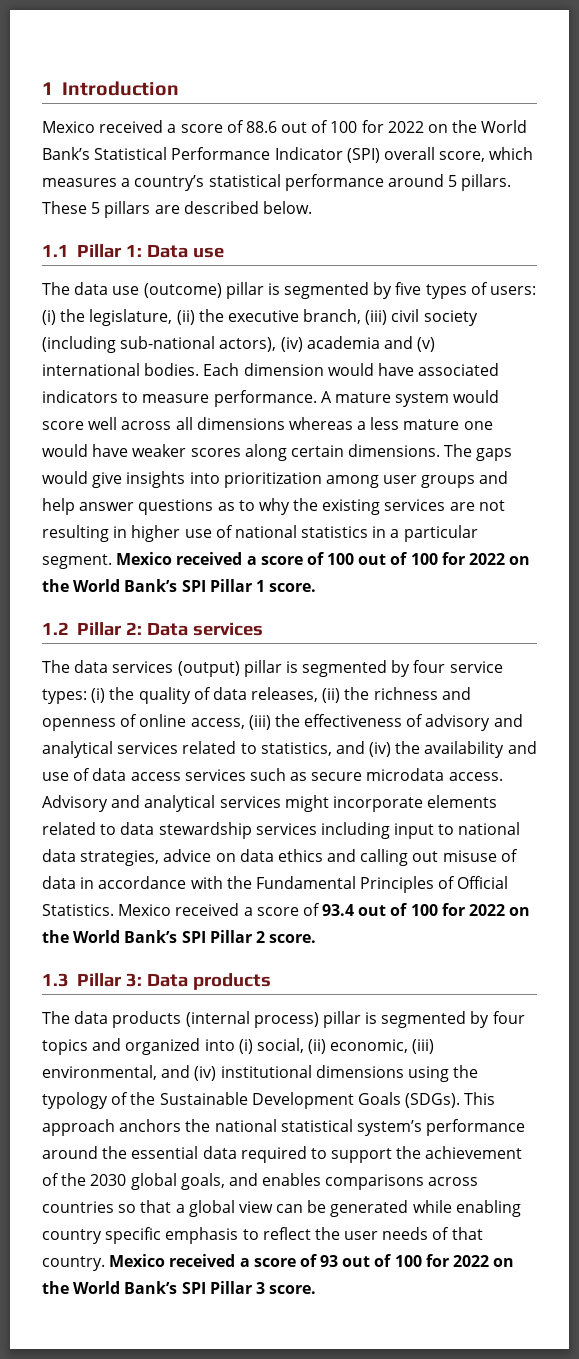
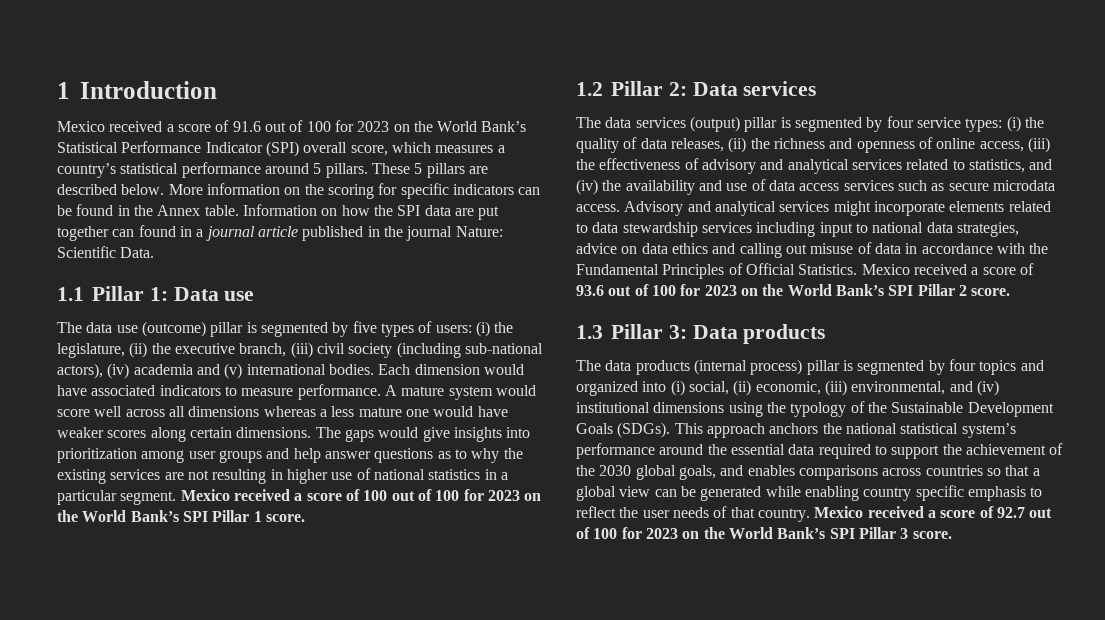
- Mexico received a score of 88.6 out of 100 for 2022 on the World Bank’s Statistical Performance Indicator (SPI) overall score, which measures a country’s statistical performance around 5 pillars.
+ Mexico received a score of 91.6 out of 100 for 2023 on the World Bank’s Statistical Performance Indicator (SPI) overall score, which measures a country’s statistical performance around 5 pillars.
+ More information on the scoring for specific indicators can be found in the Annex table. Information on how the SPI data are put together can found in a journal article published in the journal Nature: Scientific Data.
- Mexico received a score of 100 out of 100 for 2022 on the World Bank’s SPI Pillar 1 score.
+ Mexico received a score of 100 out of 100 for 2023 on the World Bank’s SPI Pillar 1 score.
- Mexico received a score of 93.4 out of 100 for 2022 on the World Bank’s SPI Pillar 2 score.
+ Mexico received a score of 93.6 out of 100 for 2023 on the World Bank’s SPI Pillar 2 score.
- Mexico received a score of 93 out of 100 for 2022 on the World Bank’s SPI Pillar 3 score.
+ Mexico received a score of 92.7 out of 100 for 2023 on the World Bank’s SPI Pillar 3 score.

